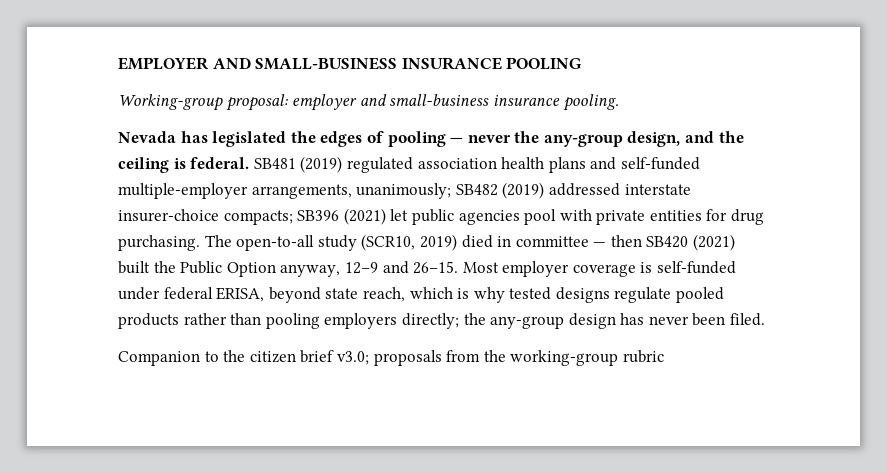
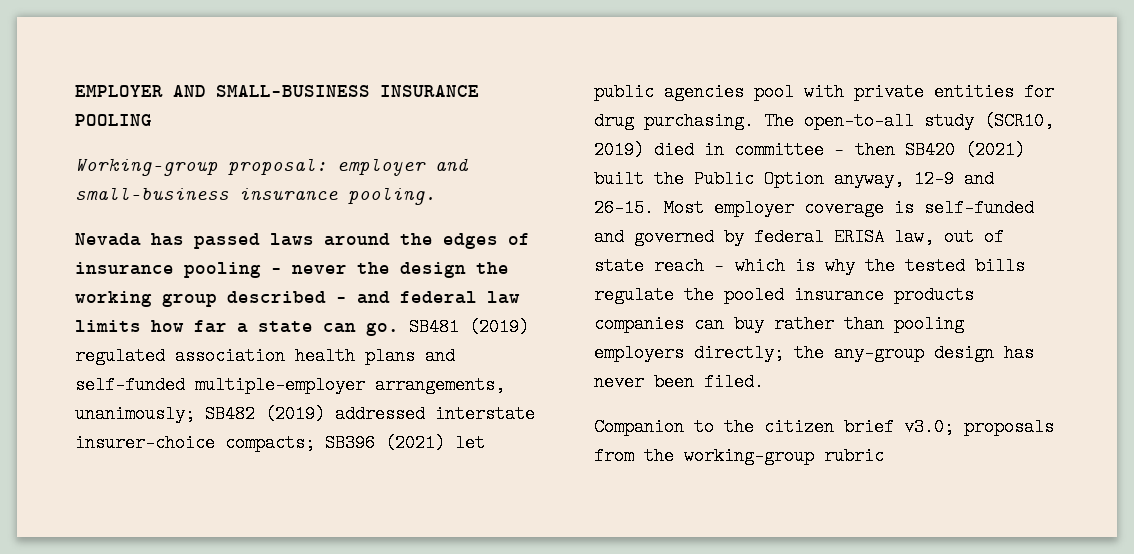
- Nevada has legislated the edges of pooling — never the any-group design, and the ceiling is federal.
+ Nevada has passed laws around the edges of insurance pooling — never the design the working group described — and federal law limits how far a state can go.
- Most employer coverage is self-funded under federal ERISA, beyond state reach, which is why tested designs regulate pooled products rather than pooling employers directly; the any-group design has never been filed.
+ Most employer coverage is self-funded and governed by federal ERISA law, out of state reach — which is why the tested bills regulate the pooled insurance products companies can buy rather than pooling employers directly; the any-group design has never been filed.

